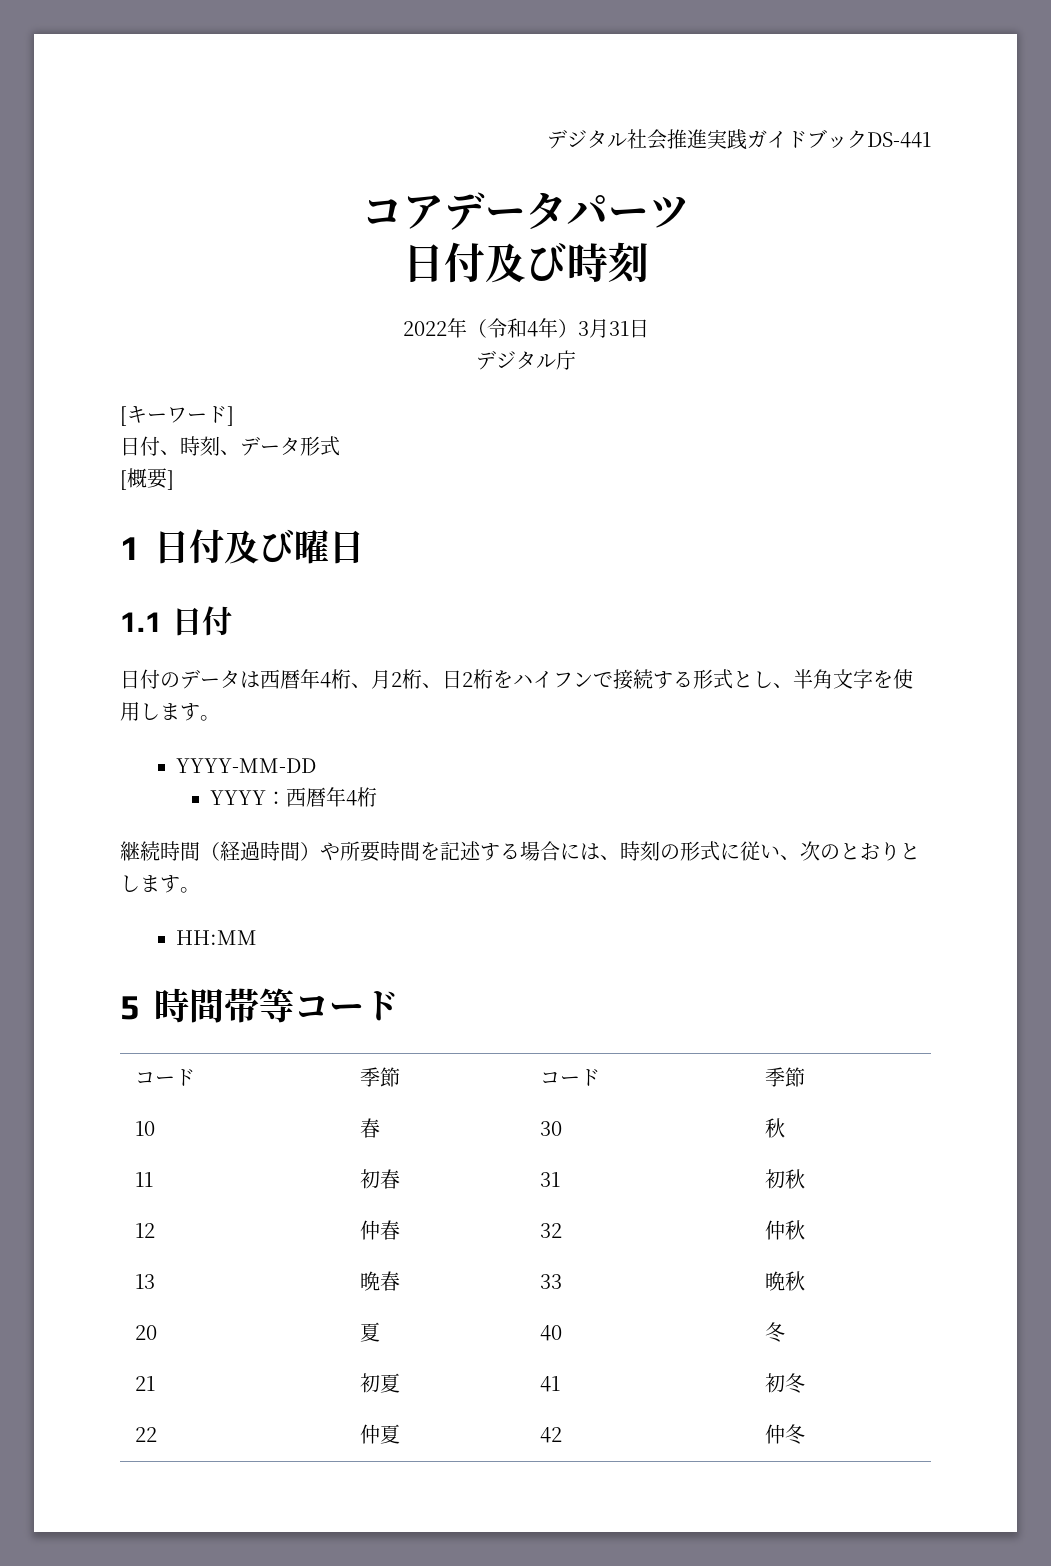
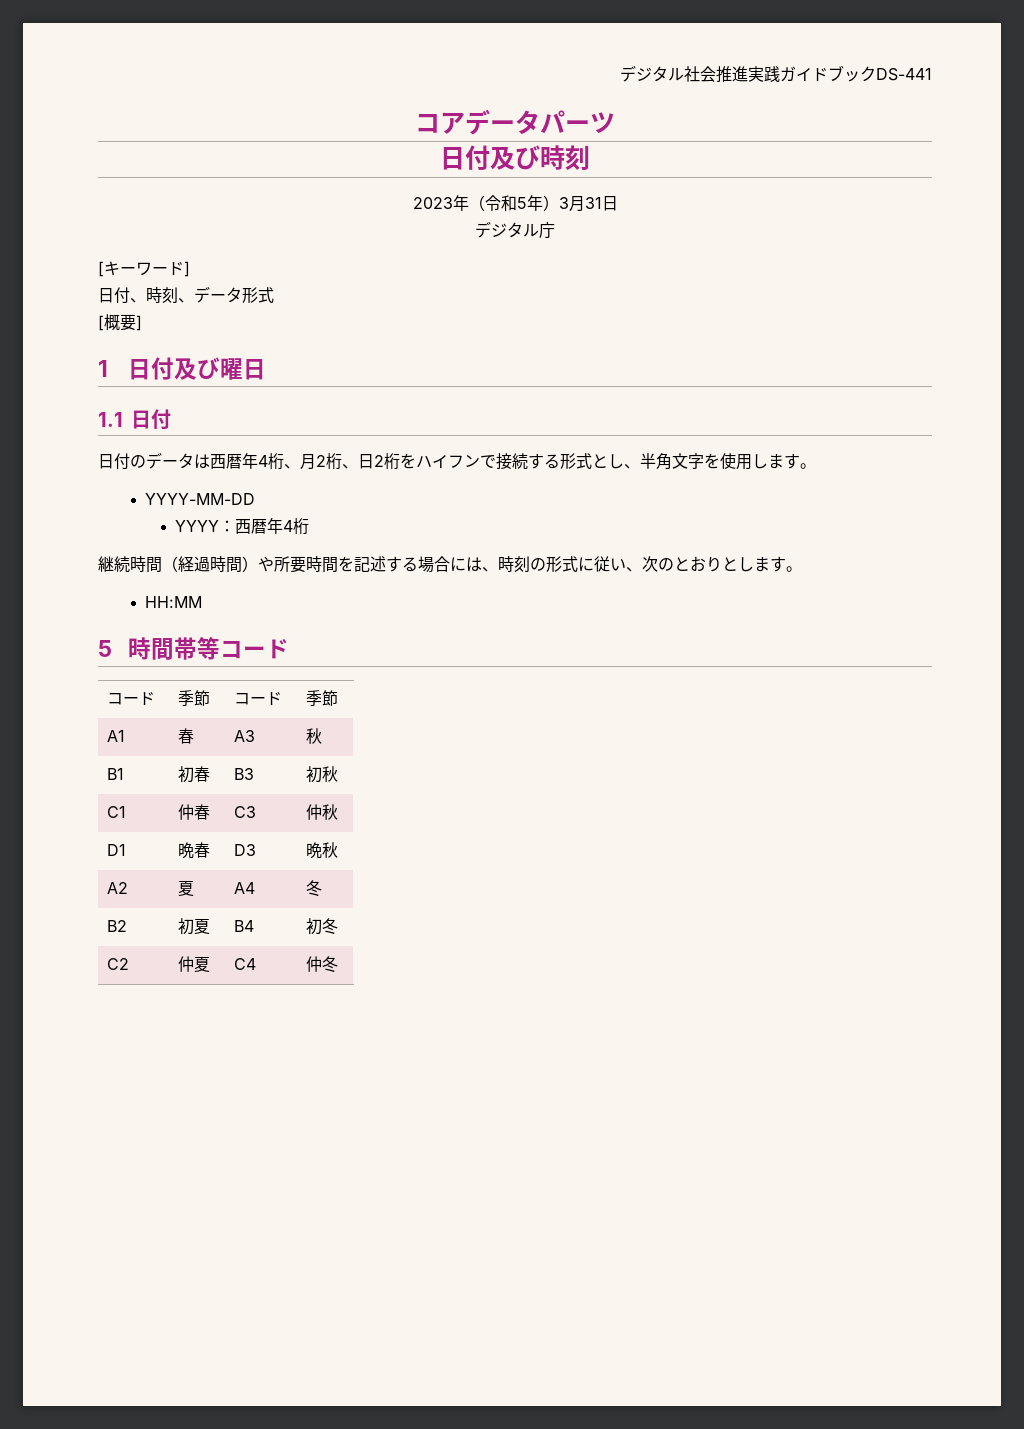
- 2022年（令和4年）3月31日
+ 2023年（令和5年）3月31日
- 10 | 春 | 30 | 秋
- 11 | 初春 | 31 | 初秋
+ A1 | 春 | A3 | 秋
+ B1 | 初春 | B3 | 初秋
- 12 | 仲春 | 32 | 仲秋
+ C1 | 仲春 | C3 | 仲秋
- 13 | 晩春 | 33 | 晩秋
+ D1 | 晩春 | D3 | 晩秋
- 20 | 夏 | 40 | 冬
- 21 | 初夏 | 41 | 初冬
+ A2 | 夏 | A4 | 冬
+ B2 | 初夏 | B4 | 初冬
- 22 | 仲夏 | 42 | 仲冬
+ C2 | 仲夏 | C4 | 仲冬

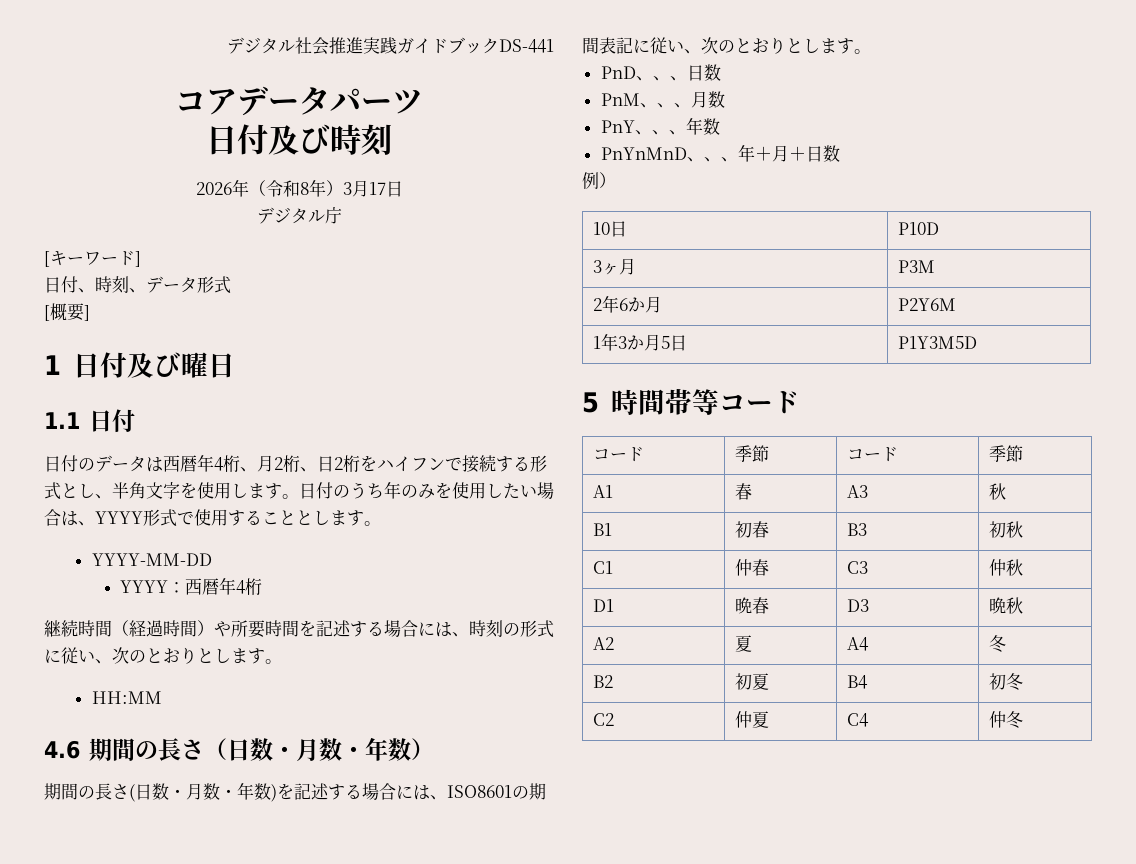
- 2023年（令和5年）3月31日
+ 2026年（令和8年）3月17日
+ 日付のうち年のみを使用したい場合は、YYYY形式で使用することとします。
+ 4.6期間の長さ（日数・月数・年数）
+ 期間の長さ(日数・月数・年数)を記述する場合には、ISO8601の期間表記に従い、次のとおりとします。
+ PnD、、、日数
+ PnM、、、月数
+ PnY、、、年数
+ PnYnMnD、、、年＋月＋日数
+ 例）
+ 10日 | P10D
+ 3ヶ月 | P3M
+ 2年6か月 | P2Y6M
+ 1年3か月5日 | P1Y3M5D

